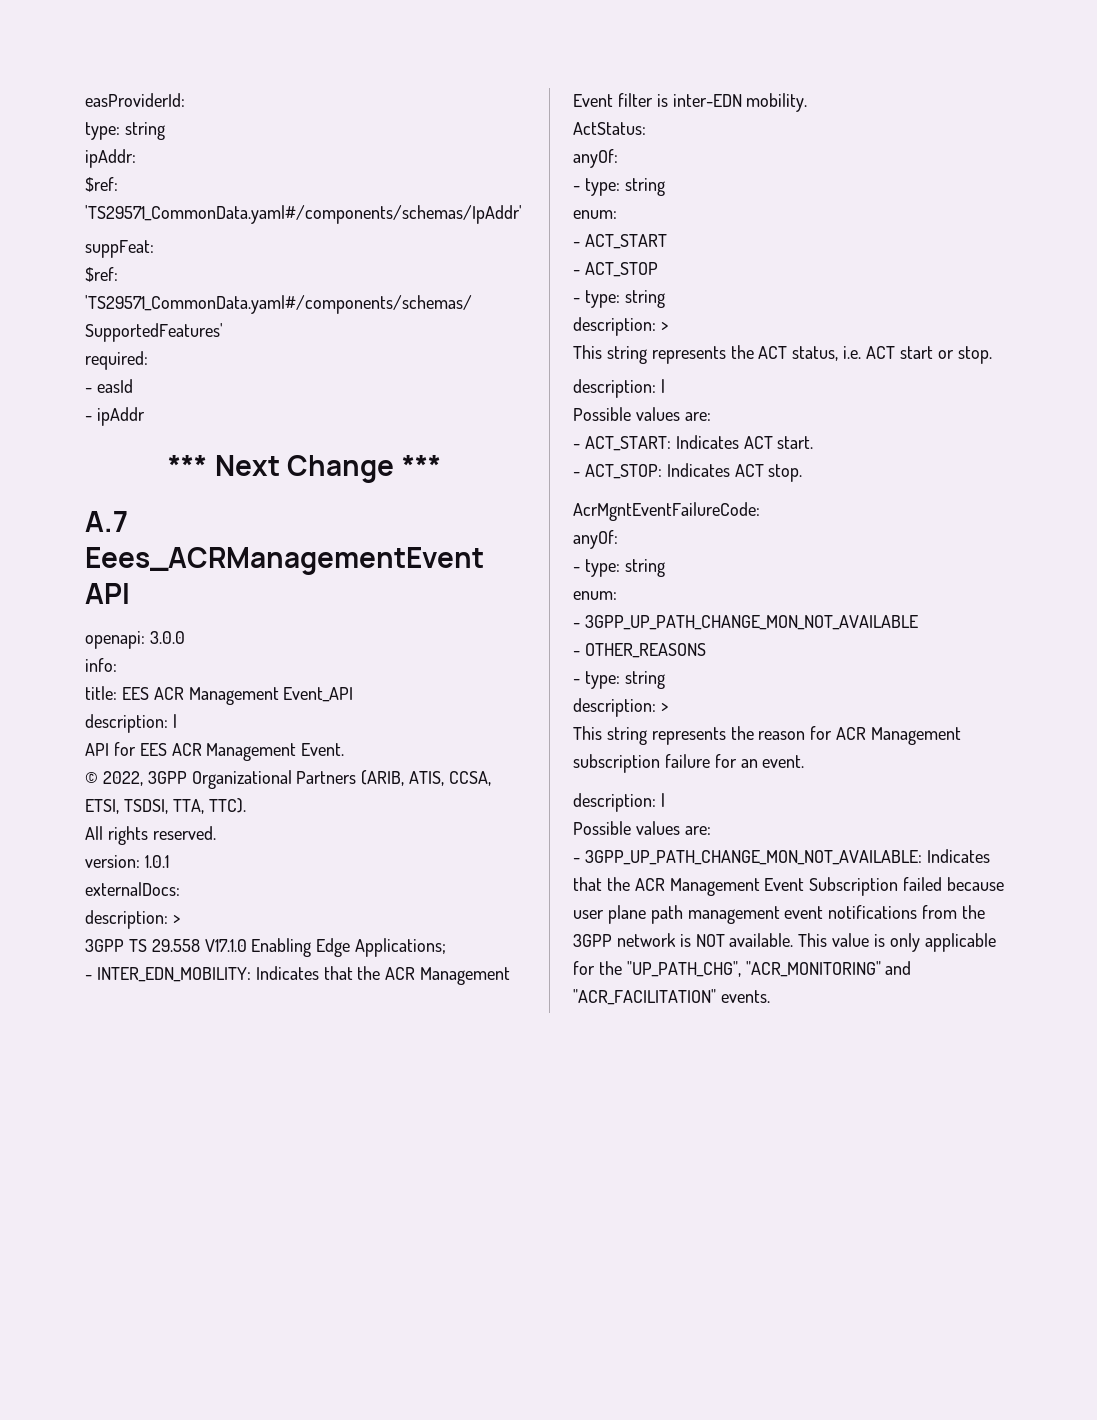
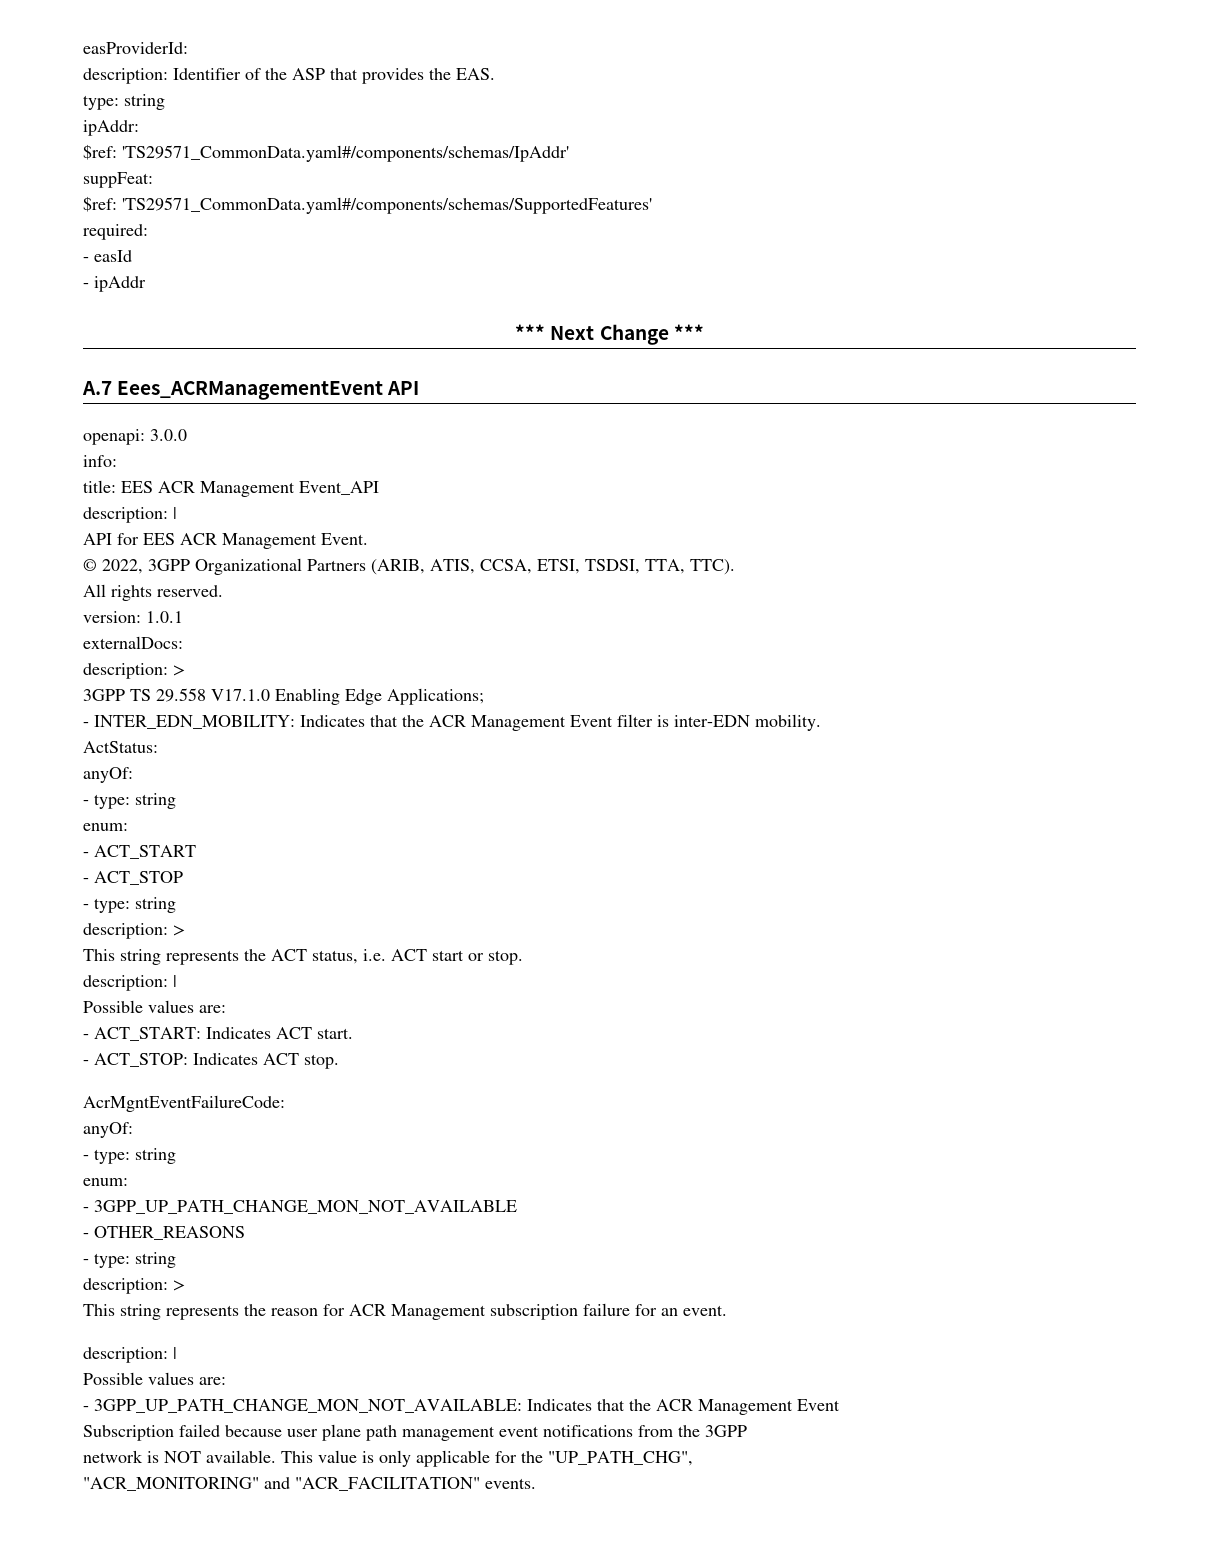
+ description: Identifier of the ASP that provides the EAS.
- - 3GPP_UP_PATH_CHANGE_MON_NOT_AVAILABLE: Indicates that the ACR Management Event Subscription failed because user plane path management event notifications from the 3GPP network is NOT available.
+ - 3GPP_UP_PATH_CHANGE_MON_NOT_AVAILABLE: Indicates that the ACR Management Event
+ Subscription failed because user plane path management event notifications from the 3GPP
+ network is NOT available.
- This value is only applicable for the "UP_PATH_CHG", "ACR_MONITORING" and "ACR_FACILITATION" events.
+ This value is only applicable for the "UP_PATH_CHG",
+ "ACR_MONITORING" and "ACR_FACILITATION" events.

